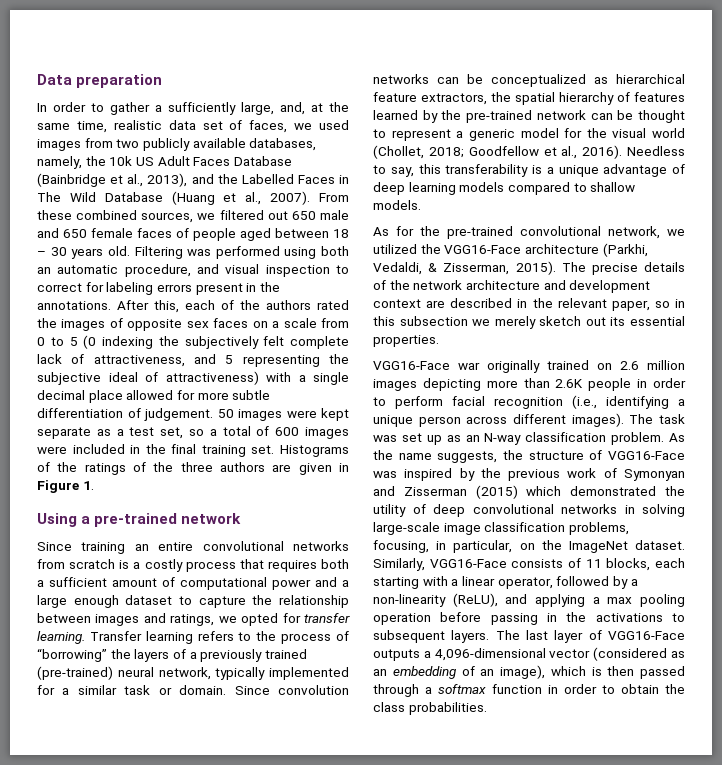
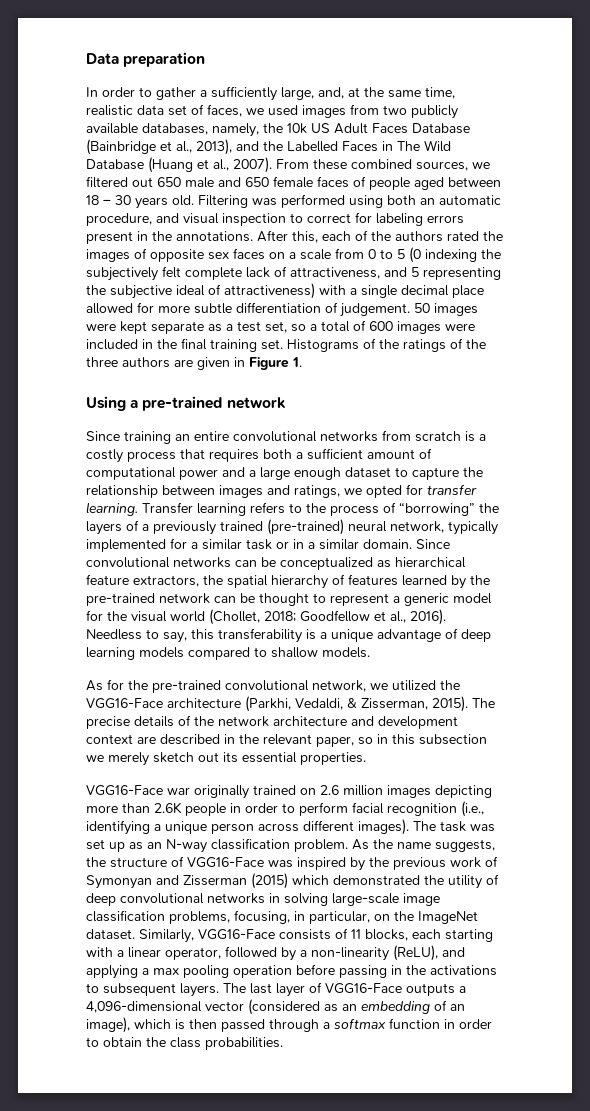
- Transfer learning refers to the process of “borrowing” the layers of a previously trained (pre-trained) neural network, typically implemented for a similar task or domain.
+ Transfer learning refers to the process of “borrowing” the layers of a previously trained (pre-trained) neural network, typically implemented for a similar task or in a similar domain.
- Since convolution networks can be conceptualized as hierarchical feature extractors, the spatial hierarchy of features learned by the pre-trained network can be thought to represent a generic model for the visual world (Chollet, 2018; Goodfellow et al., 2016).
+ Since convolutional networks can be conceptualized as hierarchical feature extractors, the spatial hierarchy of features learned by the pre-trained network can be thought to represent a generic model for the visual world (Chollet, 2018; Goodfellow et al., 2016).

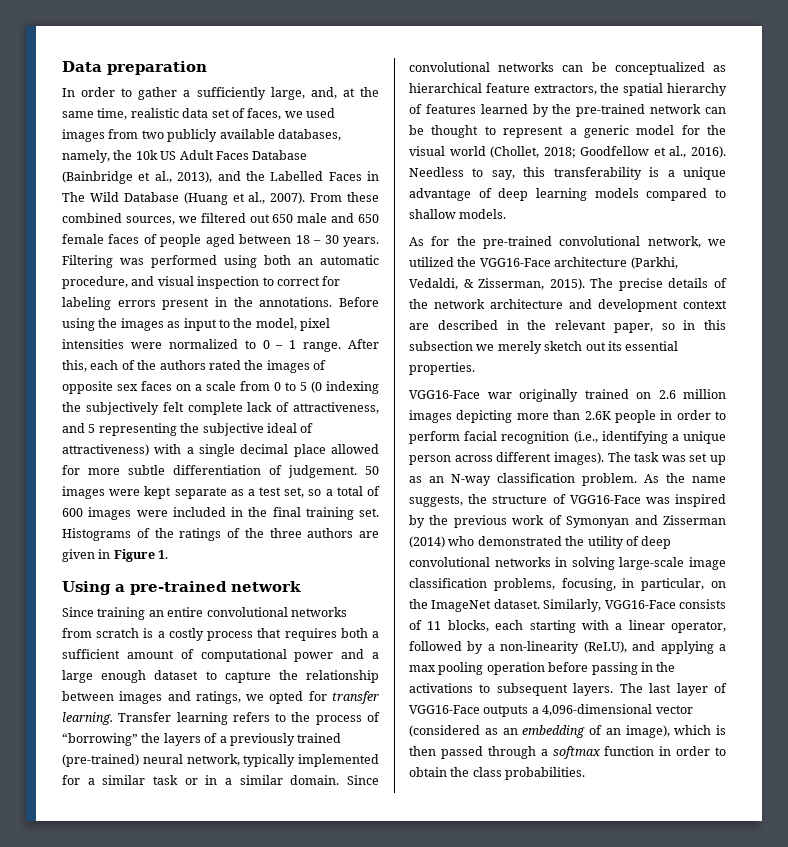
- From these combined sources, we filtered out 650 male and 650 female faces of people aged between 18 – 30 years old.
+ From these combined sources, we filtered out 650 male and 650 female faces of people aged between 18 – 30 years.
+ Before using the images as input to the model, pixel intensities were normalized to 0 – 1 range.
- As the name suggests, the structure of VGG16-Face was inspired by the previous work of Symonyan and Zisserman (2015) which demonstrated the utility of deep convolutional networks in solving large-scale image classification problems, focusing, in particular, on the ImageNet dataset.
+ As the name suggests, the structure of VGG16-Face was inspired by the previous work of Symonyan and Zisserman (2014) who demonstrated the utility of deep convolutional networks in solving large-scale image classification problems, focusing, in particular, on the ImageNet dataset.

